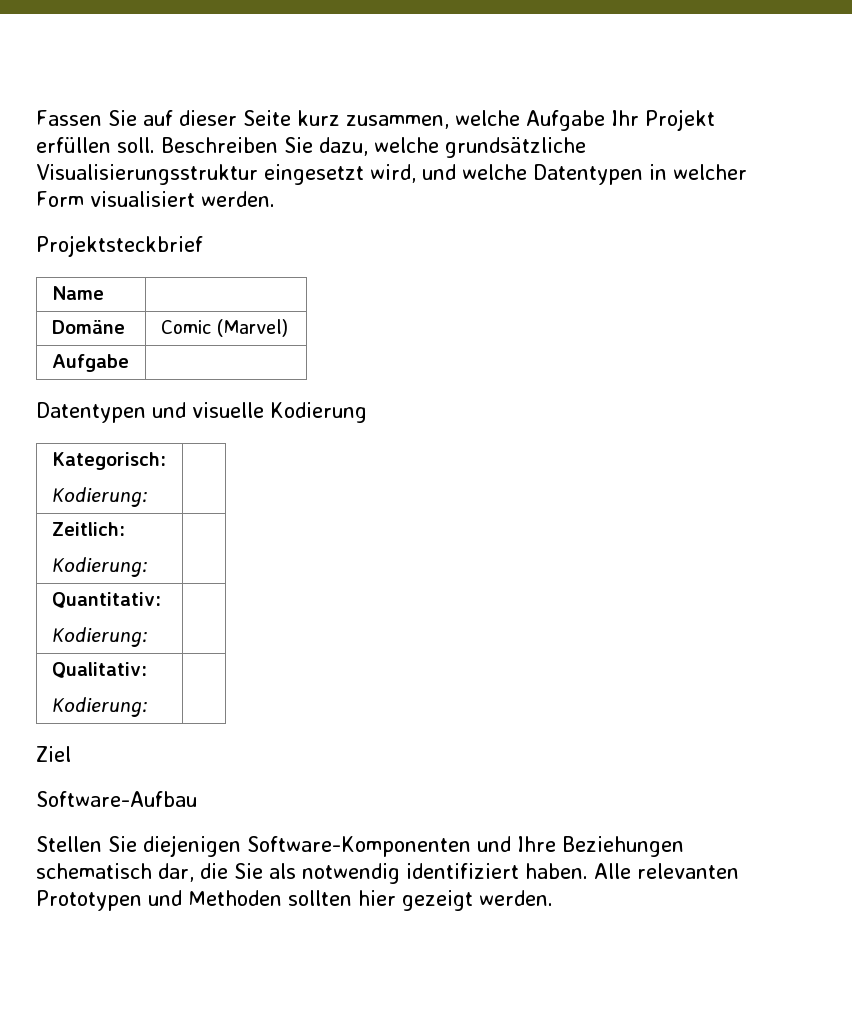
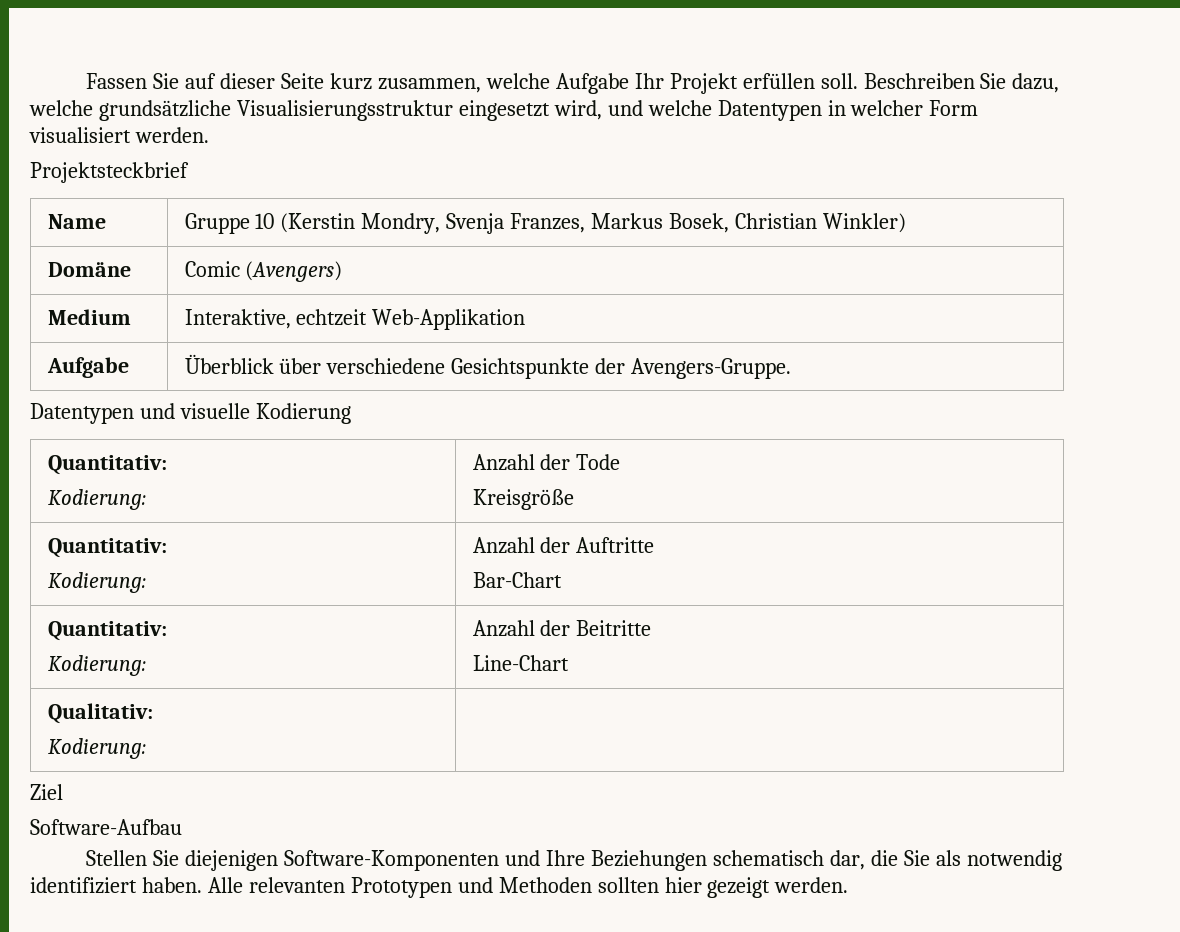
- Name |
- Domäne | Comic (Marvel)
- Aufgabe |
+ Name | Gruppe 10 (Kerstin Mondry, Svenja Franzes, Markus Bosek, Christian Winkler)
+ Domäne | Comic (Avengers)
+ Medium | Interaktive, echtzeit Web-Applikation
+ Aufgabe | Überblick über verschiedene Gesichtspunkte der Avengers-Gruppe.
  Datentypen und visuelle Kodierung
- Kategorisch:
- Kodierung: |
- Zeitlich:
- Kodierung: |
  Quantitativ:
- Kodierung: |
+ Kodierung: | Anzahl der Tode
+ Kreisgröße
+ Quantitativ:
+ Kodierung: | Anzahl der Auftritte
+ Bar-Chart
+ Quantitativ:
+ Kodierung: | Anzahl der Beitritte
+ Line-Chart

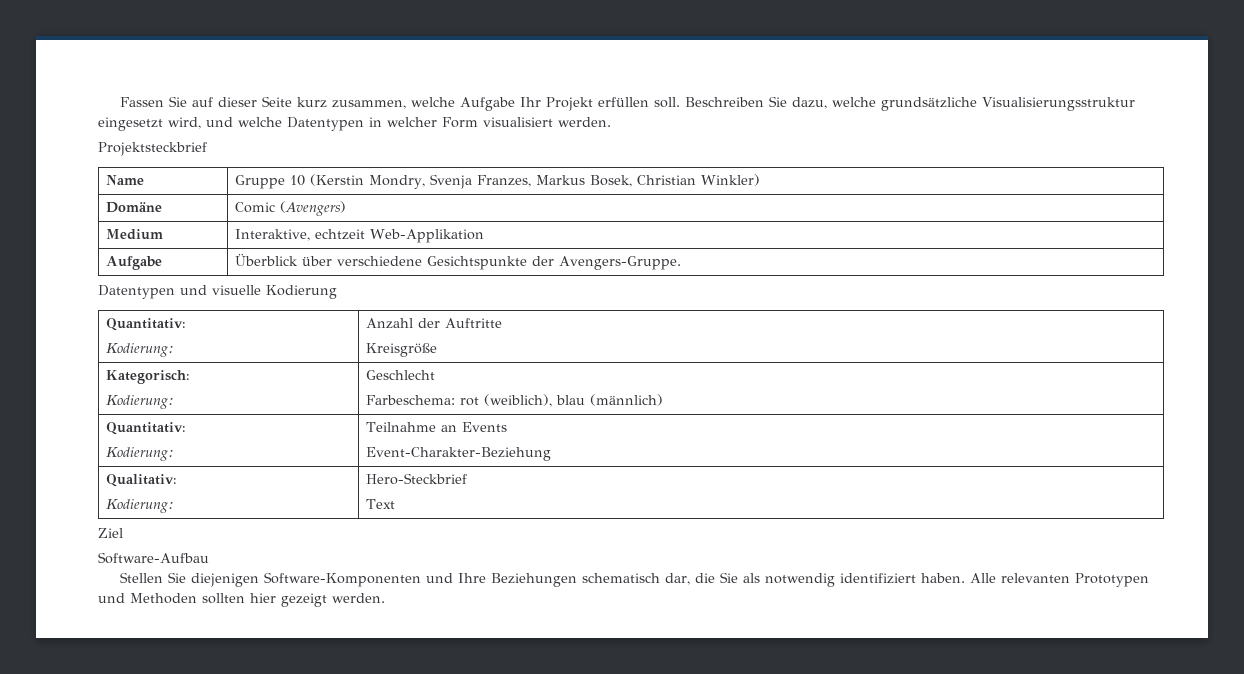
  Datentypen und visuelle Kodierung
  Quantitativ:
- Kodierung: | Anzahl der Tode
+ Kodierung: | Anzahl der Auftritte
  Kreisgröße
+ Kategorisch:
+ Kodierung: | Geschlecht
+ Farbeschema: rot (weiblich), blau (männlich)
  Quantitativ:
- Kodierung: | Anzahl der Auftritte
- Bar-Chart
- Quantitativ:
- Kodierung: | Anzahl der Beitritte
- Line-Chart
+ Kodierung: | Teilnahme an Events
+ Event-Charakter-Beziehung
  Qualitativ:
- Kodierung: |
+ Kodierung: | Hero-Steckbrief
+ Text

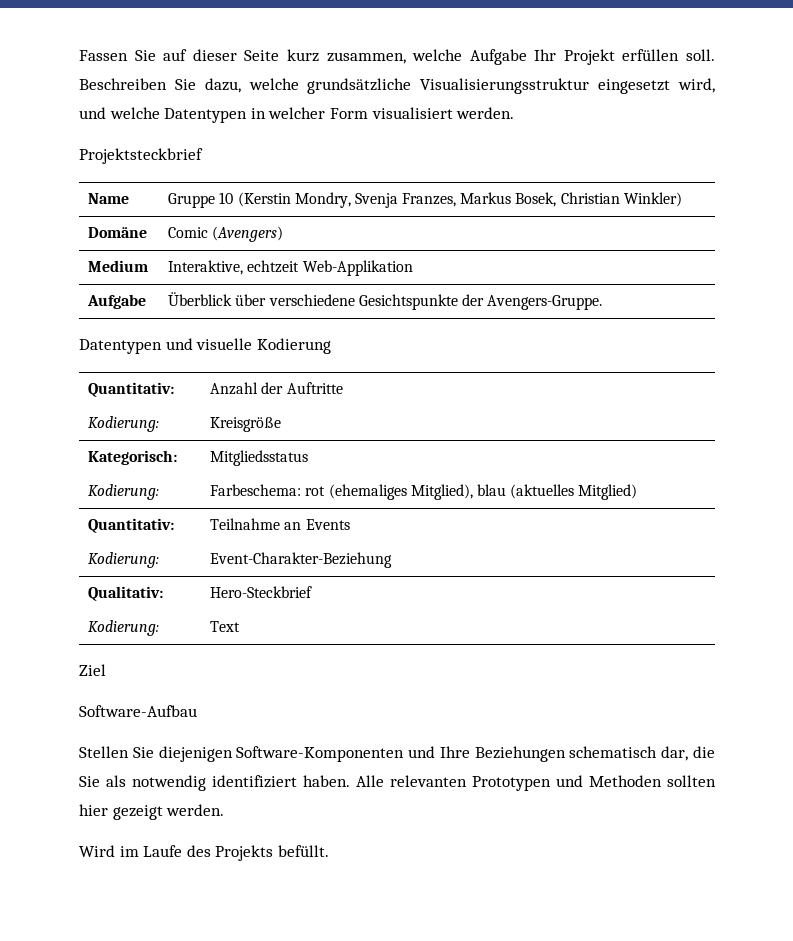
  Kategorisch:
- Kodierung: | Geschlecht
- Farbeschema: rot (weiblich), blau (männlich)
+ Kodierung: | Mitgliedsstatus
+ Farbeschema: rot (ehemaliges Mitglied), blau (aktuelles Mitglied)
+ Wird im Laufe des Projekts befüllt.

